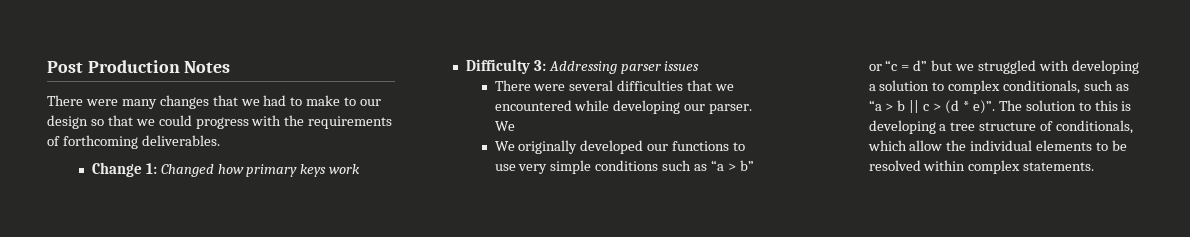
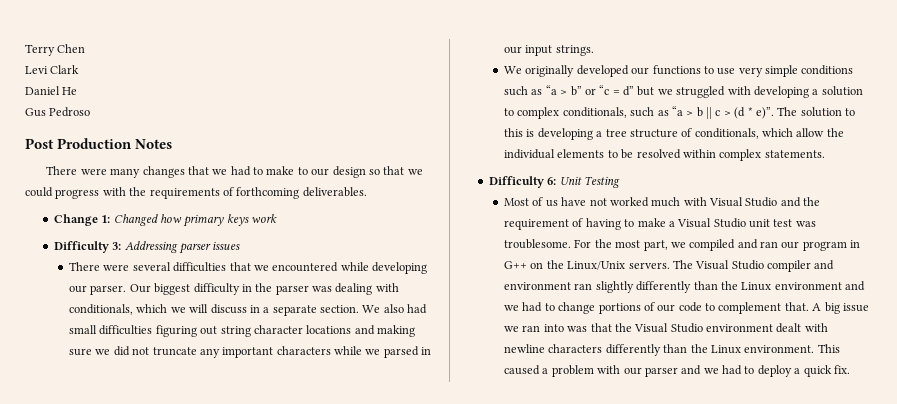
+ Terry Chen
+ Levi Clark
+ Daniel He
+ Gus Pedroso
- There were several difficulties that we encountered while developing our parser. We
+ There were several difficulties that we encountered while developing our parser. Our biggest difficulty in the parser was dealing with conditionals, which we will discuss in a separate section. We also had small difficulties figuring out string character locations and making sure we did not truncate any important characters while we parsed in our input strings.
+ Difficulty 6: Unit Testing
+ Most of us have not worked much with Visual Studio and the requirement of having to make a Visual Studio unit test was troublesome. For the most part, we compiled and ran our program in G++ on the Linux/Unix servers. The Visual Studio compiler and environment ran slightly differently than the Linux environment and we had to change portions of our code to complement that. A big issue we ran into was that the Visual Studio environment dealt with newline characters differently than the Linux environment. This caused a problem with our parser and we had to deploy a quick fix.

